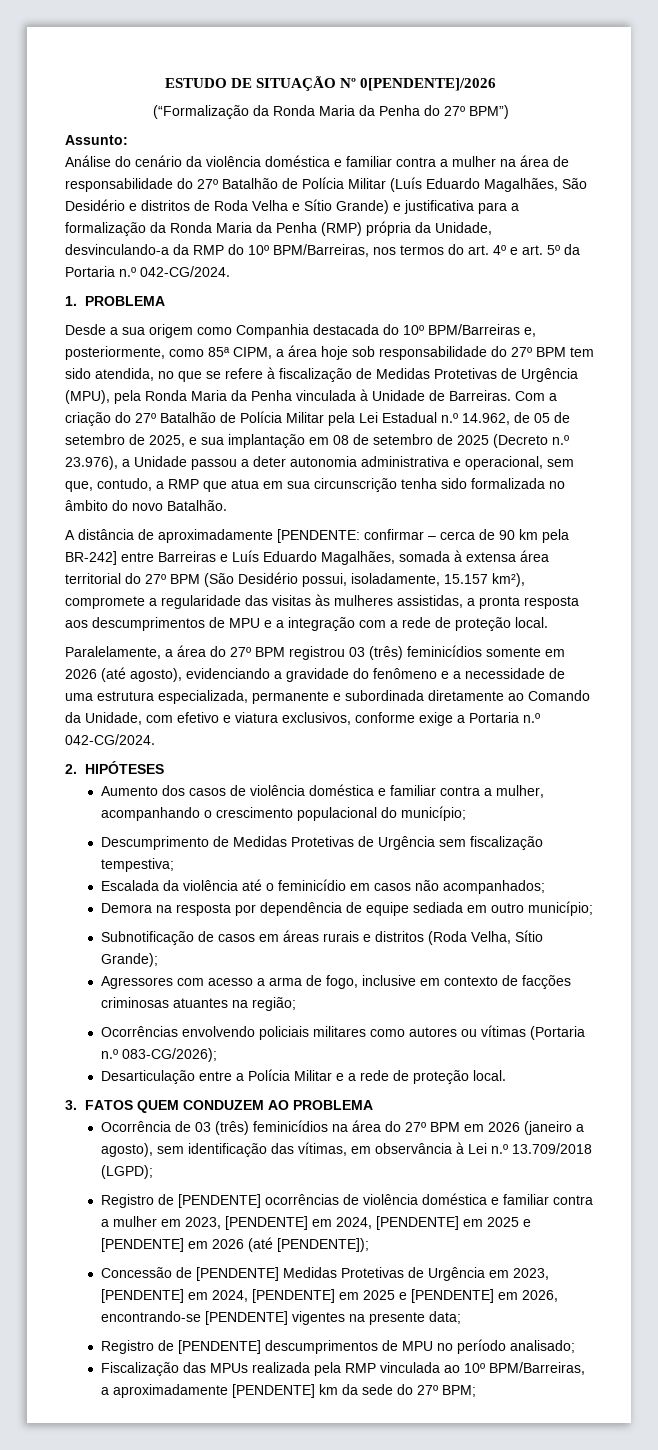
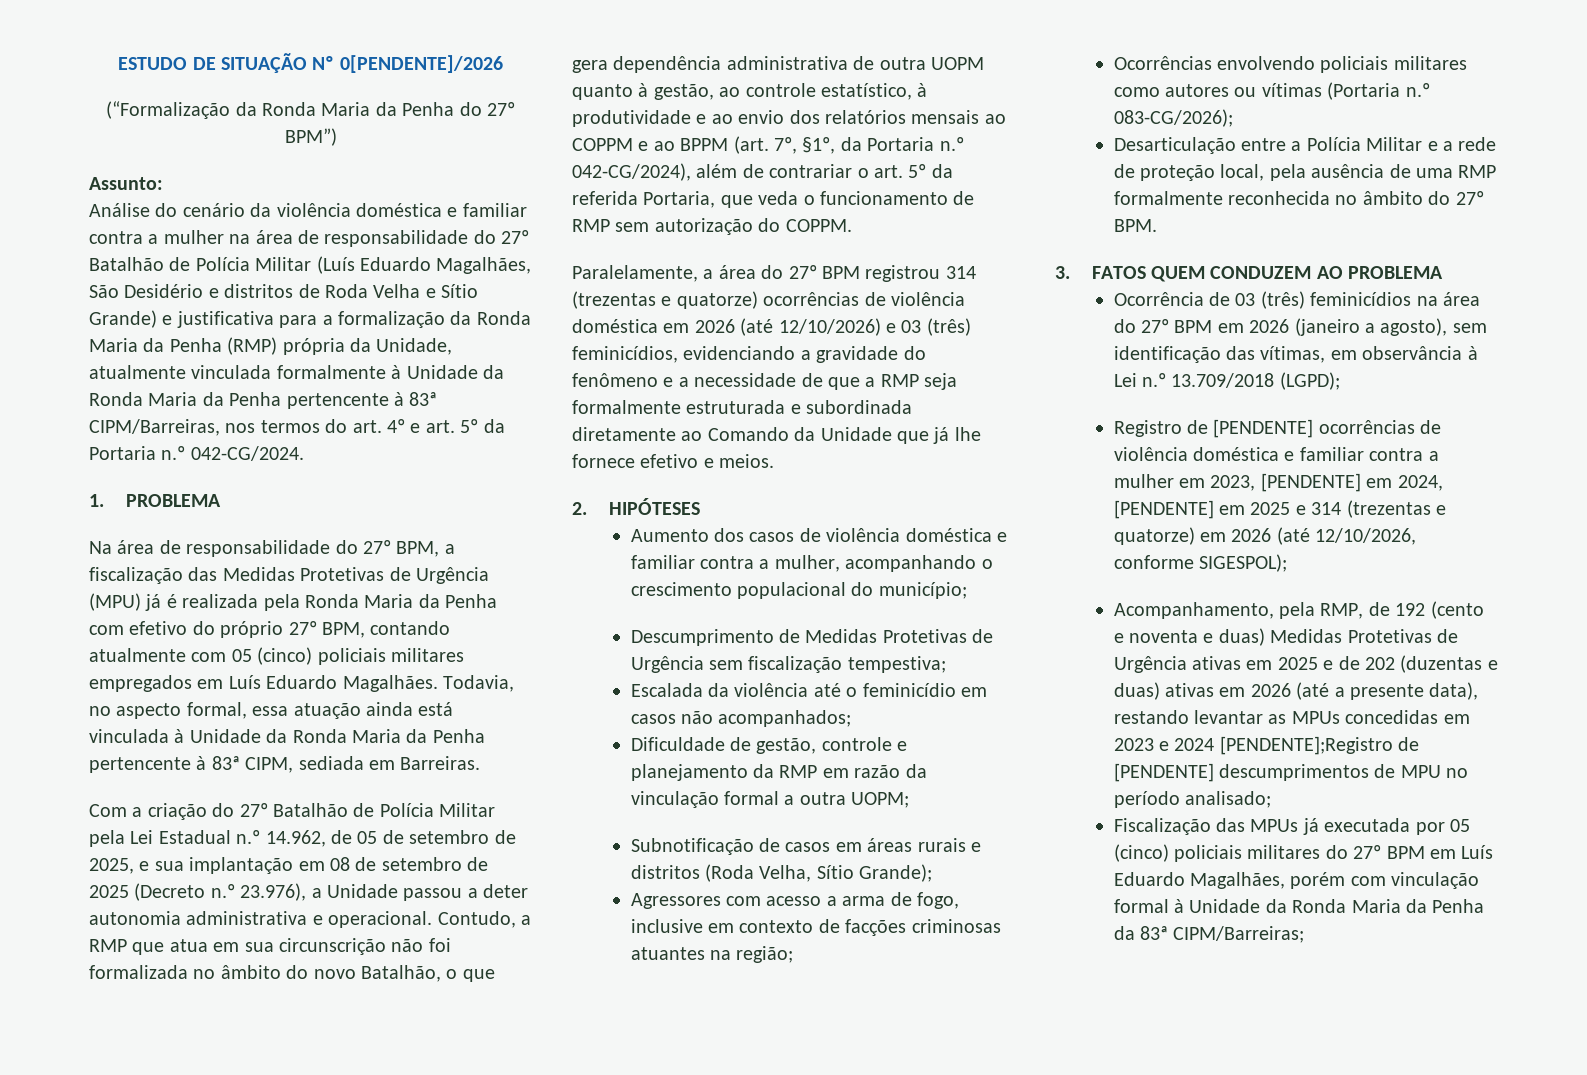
- Análise do cenário da violência doméstica e familiar contra a mulher na área de responsabilidade do 27º Batalhão de Polícia Militar (Luís Eduardo Magalhães, São Desidério e distritos de Roda Velha e Sítio Grande) e justificativa para a formalização da Ronda Maria da Penha (RMP) própria da Unidade, desvinculando-a da RMP do 10º BPM/Barreiras, nos termos do art. 4º e art. 5º da Portaria n.º 042-CG/2024.
+ Análise do cenário da violência doméstica e familiar contra a mulher na área de responsabilidade do 27º Batalhão de Polícia Militar (Luís Eduardo Magalhães, São Desidério e distritos de Roda Velha e Sítio Grande) e justificativa para a formalização da Ronda Maria da Penha (RMP) própria da Unidade, atualmente vinculada formalmente à Unidade da Ronda Maria da Penha pertencente à 83ª CIPM/Barreiras, nos termos do art. 4º e art. 5º da Portaria n.º 042-CG/2024.
- Desde a sua origem como Companhia destacada do 10º BPM/Barreiras e, posteriormente, como 85ª CIPM, a área hoje sob responsabilidade do 27º BPM tem sido atendida, no que se refere à fiscalização de Medidas Protetivas de Urgência (MPU), pela Ronda Maria da Penha vinculada à Unidade de Barreiras. Com a criação do 27º Batalhão de Polícia Militar pela Lei Estadual n.º 14.962, de 05 de setembro de 2025, e sua implantação em 08 de setembro de 2025 (Decreto n.º 23.976), a Unidade passou a deter autonomia administrativa e operacional, sem que, contudo, a RMP que atua em sua circunscrição tenha sido formalizada no âmbito do novo Batalhão.
- A distância de aproximadamente [PENDENTE: confirmar – cerca de 90 km pela BR-242] entre Barreiras e Luís Eduardo Magalhães, somada à extensa área territorial do 27º BPM (São Desidério possui, isoladamente, 15.157 km²), compromete a regularidade das visitas às mulheres assistidas, a pronta resposta aos descumprimentos de MPU e a integração com a rede de proteção local.
+ Na área de responsabilidade do 27º BPM, a fiscalização das Medidas Protetivas de Urgência (MPU) já é realizada pela Ronda Maria da Penha com efetivo do próprio 27º BPM, contando atualmente com 05 (cinco) policiais militares empregados em Luís Eduardo Magalhães. Todavia, no aspecto formal, essa atuação ainda está vinculada à Unidade da Ronda Maria da Penha pertencente à 83ª CIPM, sediada em Barreiras.
+ Com a criação do 27º Batalhão de Polícia Militar pela Lei Estadual n.º 14.962, de 05 de setembro de 2025, e sua implantação em 08 de setembro de 2025 (Decreto n.º 23.976), a Unidade passou a deter autonomia administrativa e operacional. Contudo, a RMP que atua em sua circunscrição não foi formalizada no âmbito do novo Batalhão, o que gera dependência administrativa de outra UOPM quanto à gestão, ao controle estatístico, à produtividade e ao envio dos relatórios mensais ao COPPM e ao BPPM (art. 7º, §1º, da Portaria n.º 042-CG/2024), além de contrariar o art. 5º da referida Portaria, que veda o funcionamento de RMP sem autorização do COPPM.
- Paralelamente, a área do 27º BPM registrou 03 (três) feminicídios somente em 2026 (até agosto), evidenciando a gravidade do fenômeno e a necessidade de uma estrutura especializada, permanente e subordinada diretamente ao Comando da Unidade, com efetivo e viatura exclusivos, conforme exige a Portaria n.º 042-CG/2024.
+ Paralelamente, a área do 27º BPM registrou 314 (trezentas e quatorze) ocorrências de violência doméstica em 2026 (até 12/10/2026) e 03 (três) feminicídios, evidenciando a gravidade do fenômeno e a necessidade de que a RMP seja formalmente estruturada e subordinada diretamente ao Comando da Unidade que já lhe fornece efetivo e meios.
- Demora na resposta por dependência de equipe sediada em outro município;
+ Dificuldade de gestão, controle e planejamento da RMP em razão da vinculação formal a outra UOPM;
- Desarticulação entre a Polícia Militar e a rede de proteção local.
+ Desarticulação entre a Polícia Militar e a rede de proteção local, pela ausência de uma RMP formalmente reconhecida no âmbito do 27º BPM.
- Registro de [PENDENTE] ocorrências de violência doméstica e familiar contra a mulher em 2023, [PENDENTE] em 2024, [PENDENTE] em 2025 e [PENDENTE] em 2026 (até [PENDENTE]);
- Concessão de [PENDENTE] Medidas Protetivas de Urgência em 2023, [PENDENTE] em 2024, [PENDENTE] em 2025 e [PENDENTE] em 2026, encontrando-se [PENDENTE] vigentes na presente data;
- Registro de [PENDENTE] descumprimentos de MPU no período analisado;
+ Registro de [PENDENTE] ocorrências de violência doméstica e familiar contra a mulher em 2023, [PENDENTE] em 2024, [PENDENTE] em 2025 e 314 (trezentas e quatorze) em 2026 (até 12/10/2026, conforme SIGESPOL);
+ Acompanhamento, pela RMP, de 192 (cento e noventa e duas) Medidas Protetivas de Urgência ativas em 2025 e de 202 (duzentas e duas) ativas em 2026 (até a presente data), restando levantar as MPUs concedidas em 2023 e 2024 [PENDENTE];Registro de [PENDENTE] descumprimentos de MPU no período analisado;
- Fiscalização das MPUs realizada pela RMP vinculada ao 10º BPM/Barreiras, a aproximadamente [PENDENTE] km da sede do 27º BPM;
+ Fiscalização das MPUs já executada por 05 (cinco) policiais militares do 27º BPM em Luís Eduardo Magalhães, porém com vinculação formal à Unidade da Ronda Maria da Penha da 83ª CIPM/Barreiras;

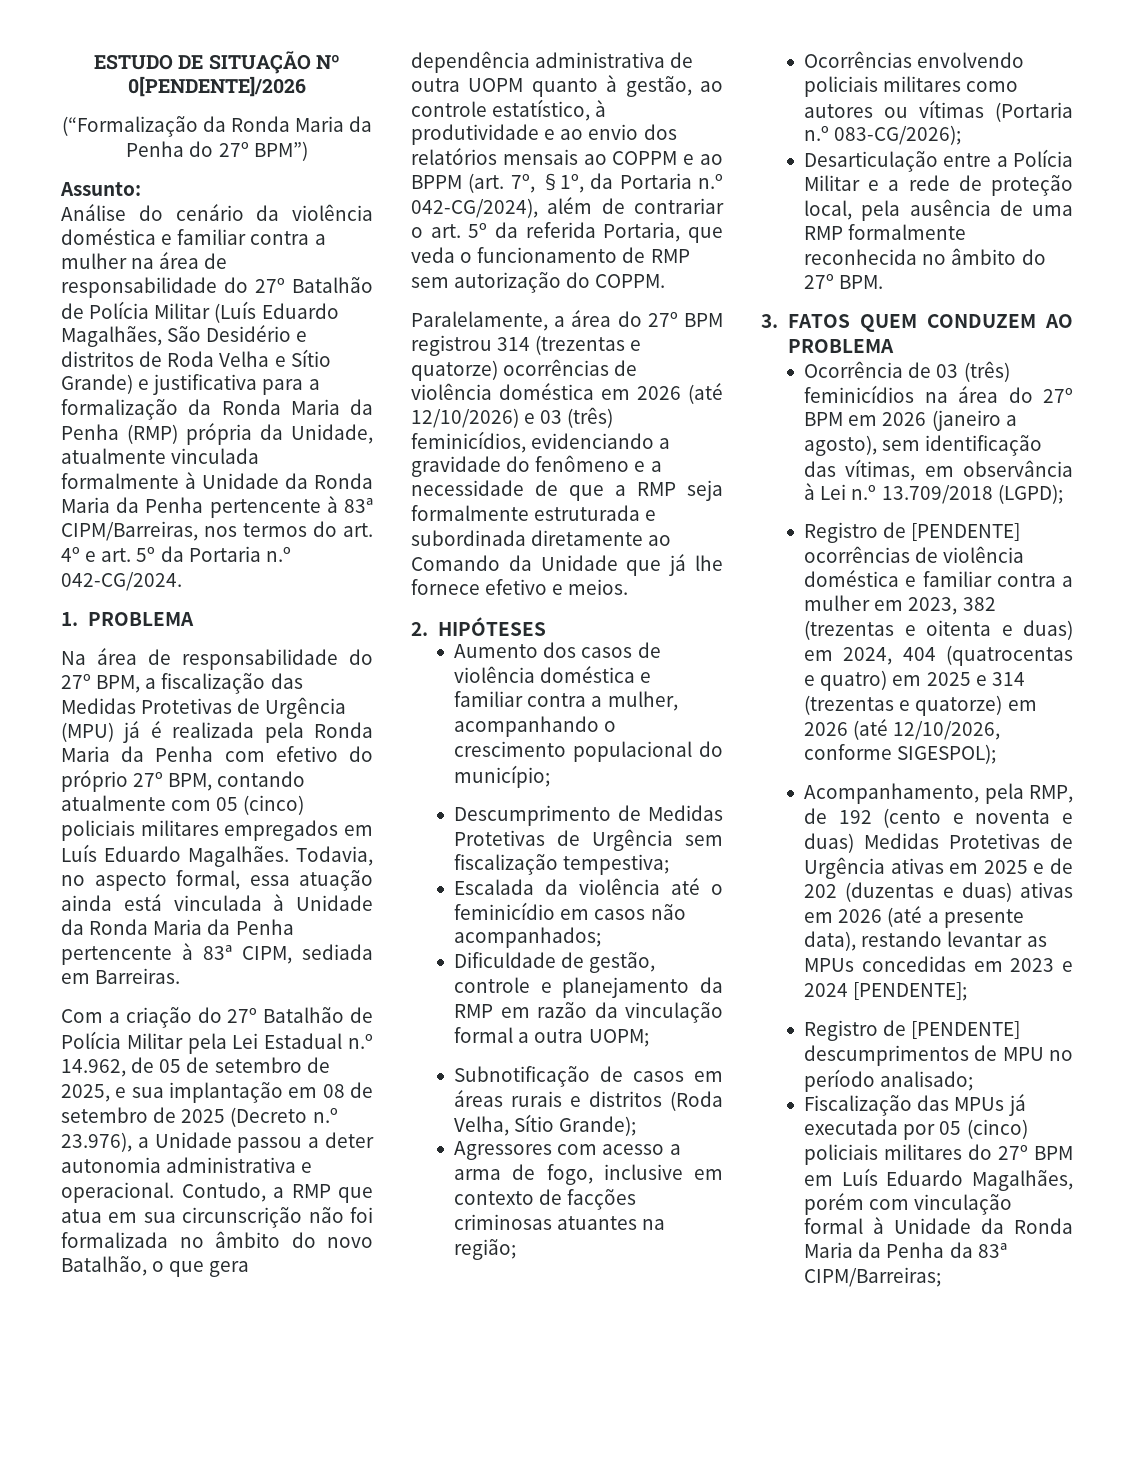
- Registro de [PENDENTE] ocorrências de violência doméstica e familiar contra a mulher em 2023, [PENDENTE] em 2024, [PENDENTE] em 2025 e 314 (trezentas e quatorze) em 2026 (até 12/10/2026, conforme SIGESPOL);
+ Registro de [PENDENTE] ocorrências de violência doméstica e familiar contra a mulher em 2023, 382 (trezentas e oitenta e duas) em 2024, 404 (quatrocentas e quatro) em 2025 e 314 (trezentas e quatorze) em 2026 (até 12/10/2026, conforme SIGESPOL);
- Acompanhamento, pela RMP, de 192 (cento e noventa e duas) Medidas Protetivas de Urgência ativas em 2025 e de 202 (duzentas e duas) ativas em 2026 (até a presente data), restando levantar as MPUs concedidas em 2023 e 2024 [PENDENTE];Registro de [PENDENTE] descumprimentos de MPU no período analisado;
+ Acompanhamento, pela RMP, de 192 (cento e noventa e duas) Medidas Protetivas de Urgência ativas em 2025 e de 202 (duzentas e duas) ativas em 2026 (até a presente data), restando levantar as MPUs concedidas em 2023 e 2024 [PENDENTE];
+ Registro de [PENDENTE] descumprimentos de MPU no período analisado;

